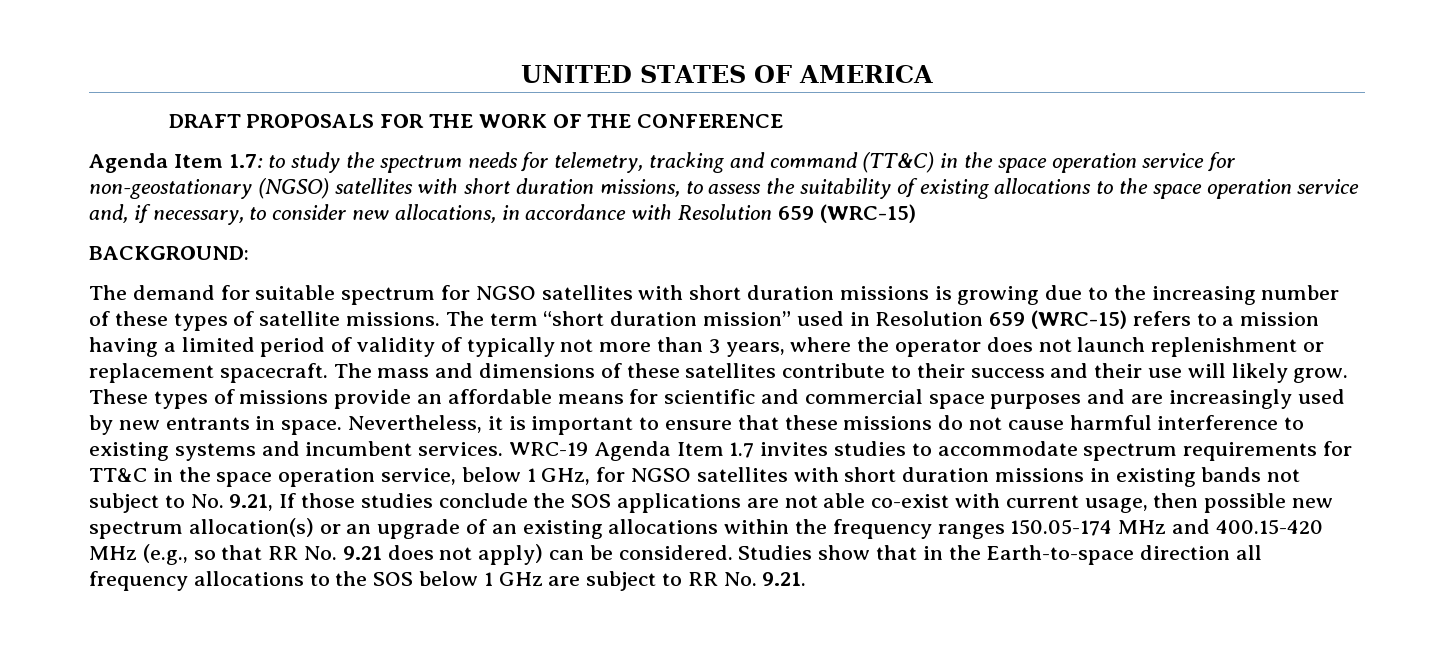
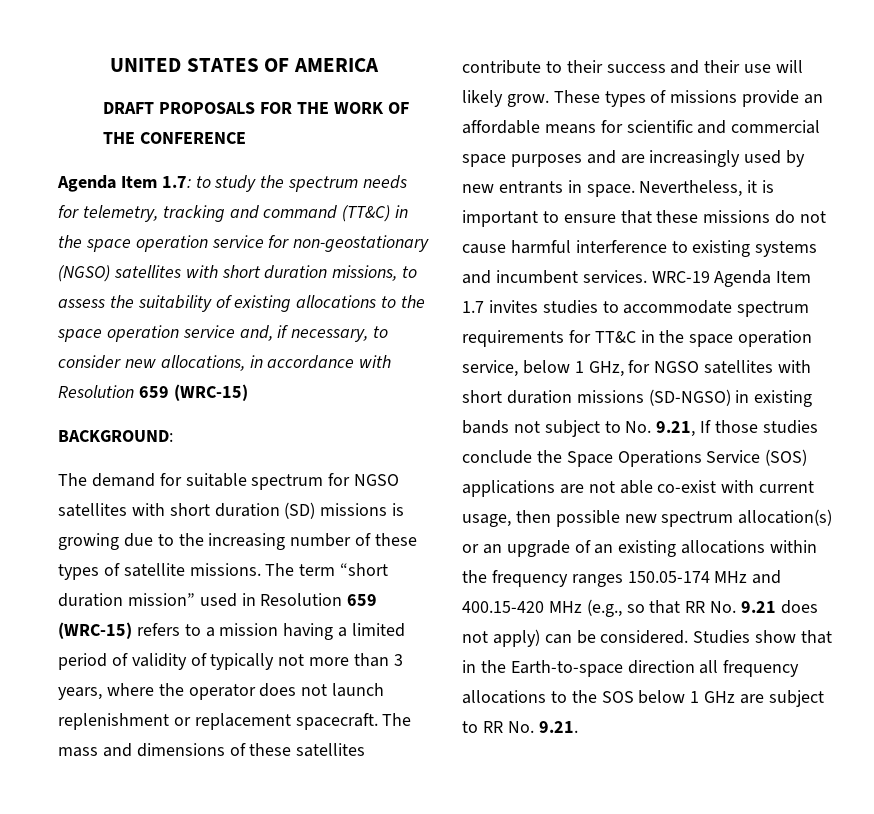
- The demand for suitable spectrum for NGSO satellites with short duration missions is growing due to the increasing number of these types of satellite missions.
+ The demand for suitable spectrum for NGSO satellites with short duration (SD) missions is growing due to the increasing number of these types of satellite missions.
- WRC-19 Agenda Item 1.7 invites studies to accommodate spectrum requirements for TT&C in the space operation service, below 1 GHz, for NGSO satellites with short duration missions in existing bands not subject to No. 9.21, If those studies conclude the SOS applications are not able co-exist with current usage, then possible new spectrum allocation(s) or an upgrade of an existing allocations within the frequency ranges 150.05-174 MHz and 400.15-420 MHz (e.g., so that RR No. 9.21 does not apply) can be considered.
+ WRC-19 Agenda Item 1.7 invites studies to accommodate spectrum requirements for TT&C in the space operation service, below 1 GHz, for NGSO satellites with short duration missions (SD-NGSO) in existing bands not subject to No. 9.21, If those studies conclude the Space Operations Service (SOS) applications are not able co-exist with current usage, then possible new spectrum allocation(s) or an upgrade of an existing allocations within the frequency ranges 150.05-174 MHz and 400.15-420 MHz (e.g., so that RR No. 9.21 does not apply) can be considered.

